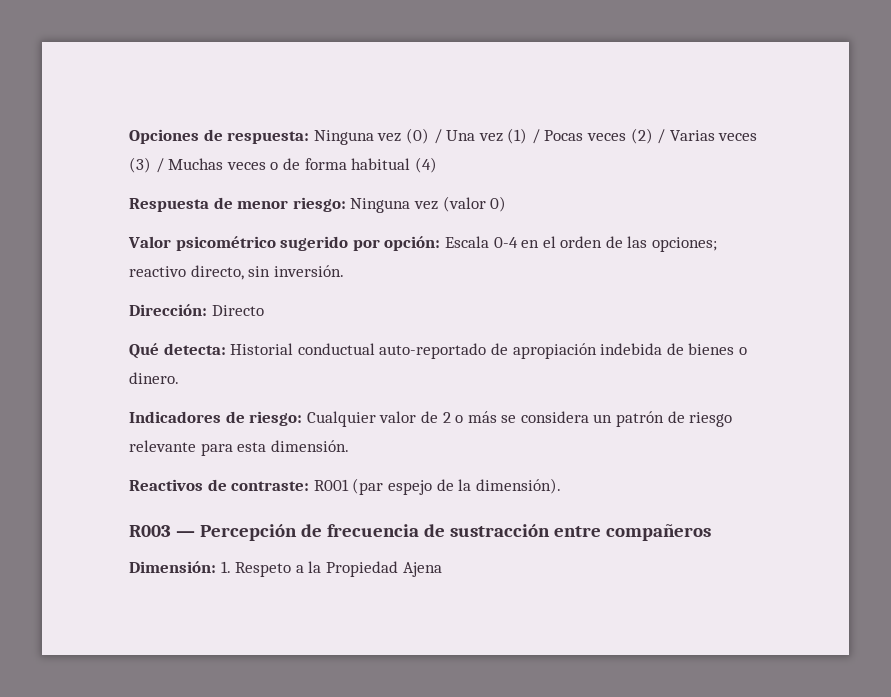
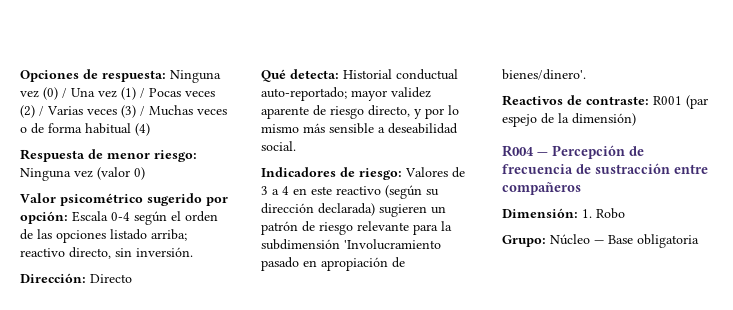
- Valor psicométrico sugerido por opción: Escala 0-4 en el orden de las opciones; reactivo directo, sin inversión.
+ Valor psicométrico sugerido por opción: Escala 0-4 según el orden de las opciones listado arriba; reactivo directo, sin inversión.
- Qué detecta: Historial conductual auto-reportado de apropiación indebida de bienes o dinero.
- Indicadores de riesgo: Cualquier valor de 2 o más se considera un patrón de riesgo relevante para esta dimensión.
+ Qué detecta: Historial conductual auto-reportado; mayor validez aparente de riesgo directo, y por lo mismo más sensible a deseabilidad social.
+ Indicadores de riesgo: Valores de 3 a 4 en este reactivo (según su dirección declarada) sugieren un patrón de riesgo relevante para la subdimensión 'Involucramiento pasado en apropiación de bienes/dinero'.
- Reactivos de contraste: R001 (par espejo de la dimensión).
- R003 — Percepción de frecuencia de sustracción entre compañeros
+ Reactivos de contraste: R001 (par espejo de la dimensión)
+ R004 — Percepción de frecuencia de sustracción entre compañeros
- Dimensión: 1. Respeto a la Propiedad Ajena
+ Dimensión: 1. Robo
+ Grupo: Núcleo — Base obligatoria

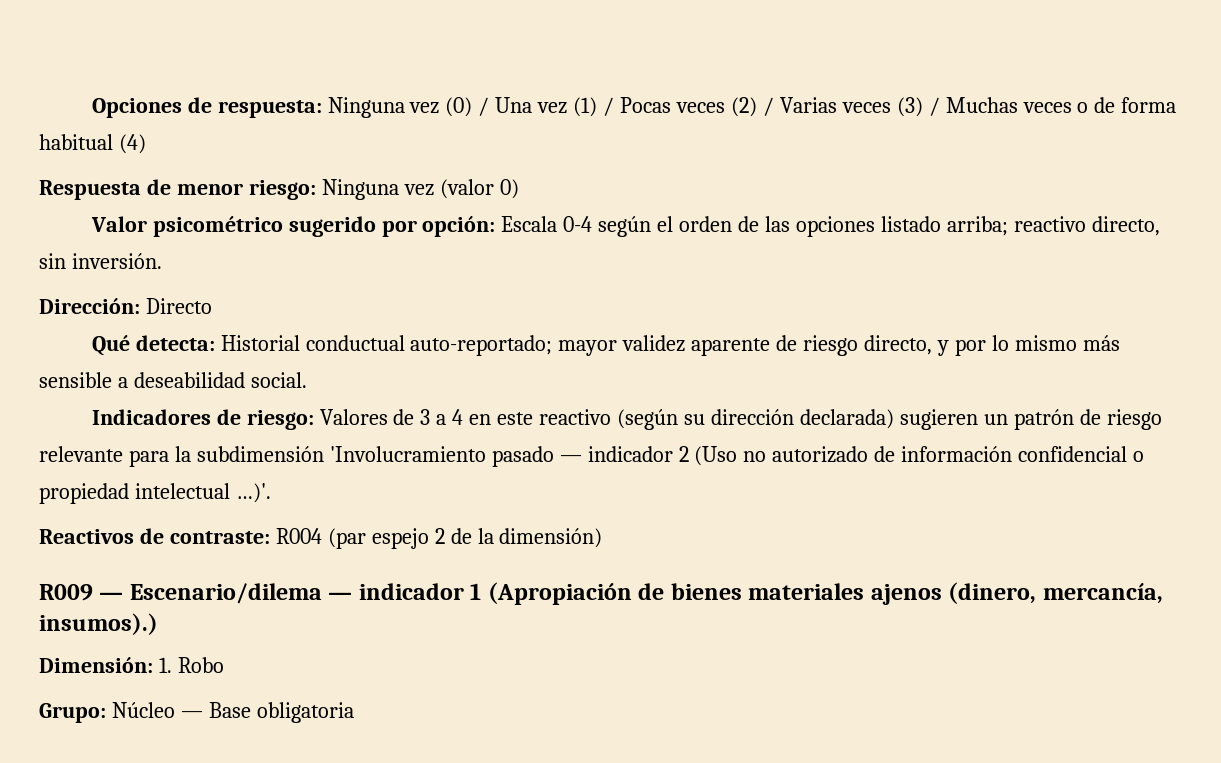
- Indicadores de riesgo: Valores de 3 a 4 en este reactivo (según su dirección declarada) sugieren un patrón de riesgo relevante para la subdimensión 'Involucramiento pasado en apropiación de bienes/dinero'.
+ Indicadores de riesgo: Valores de 3 a 4 en este reactivo (según su dirección declarada) sugieren un patrón de riesgo relevante para la subdimensión 'Involucramiento pasado — indicador 2 (Uso no autorizado de información confidencial o propiedad intelectual …)'.
- Reactivos de contraste: R001 (par espejo de la dimensión)
+ Reactivos de contraste: R004 (par espejo 2 de la dimensión)
- R004 — Percepción de frecuencia de sustracción entre compañeros
+ R009 — Escenario/dilema — indicador 1 (Apropiación de bienes materiales ajenos (dinero, mercancía, insumos).)

